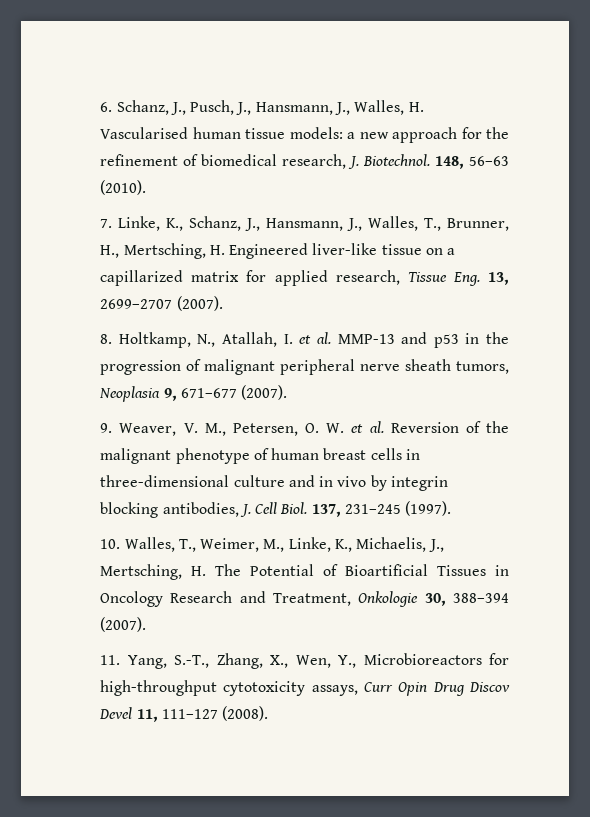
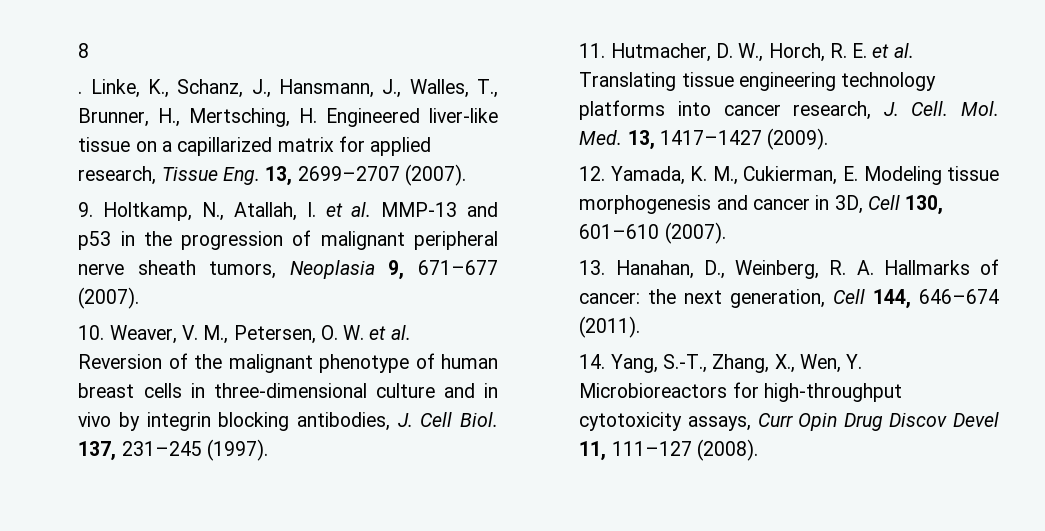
- 6. Schanz, J., Pusch, J., Hansmann, J., Walles, H. Vascularised human tissue models: a new approach for the refinement of biomedical research, J. Biotechnol. 148, 56–63 (2010).
- 7. Linke, K., Schanz, J., Hansmann, J., Walles, T., Brunner, H., Mertsching, H. Engineered liver-like tissue on a capillarized matrix for applied research, Tissue Eng. 13, 2699–2707 (2007).
+ 8
+ . Linke, K., Schanz, J., Hansmann, J., Walles, T., Brunner, H., Mertsching, H. Engineered liver-like tissue on a capillarized matrix for applied research, Tissue Eng. 13, 2699–2707 (2007).
- 8. Holtkamp, N., Atallah, I. et al. MMP-13 and p53 in the progression of malignant peripheral nerve sheath tumors, Neoplasia 9, 671–677 (2007).
+ 9. Holtkamp, N., Atallah, I. et al. MMP-13 and p53 in the progression of malignant peripheral nerve sheath tumors, Neoplasia 9, 671–677 (2007).
- 9. Weaver, V. M., Petersen, O. W. et al. Reversion of the malignant phenotype of human breast cells in three-dimensional culture and in vivo by integrin blocking antibodies, J. Cell Biol.
+ 10. Weaver, V. M., Petersen, O. W. et al. Reversion of the malignant phenotype of human breast cells in three-dimensional culture and in vivo by integrin blocking antibodies, J. Cell Biol.
- 10. Walles, T., Weimer, M., Linke, K., Michaelis, J., Mertsching, H. The Potential of Bioartificial Tissues in Oncology Research and Treatment, Onkologie 30, 388–394 (2007).
- 11. Yang, S.-T., Zhang, X., Wen, Y., Microbioreactors for high-throughput cytotoxicity assays, Curr Opin Drug Discov Devel 11, 111–127 (2008).
+ 11. Hutmacher, D. W., Horch, R. E. et al. Translating tissue engineering technology platforms into cancer research, J. Cell. Mol. Med. 13, 1417–1427 (2009).
+ 12. Yamada, K. M., Cukierman, E. Modeling tissue morphogenesis and cancer in 3D, Cell 130, 601–610 (2007).
+ 13. Hanahan, D., Weinberg, R. A. Hallmarks of cancer: the next generation, Cell 144, 646–674 (2011).
+ 14. Yang, S.-T., Zhang, X., Wen, Y. Microbioreactors for high-throughput cytotoxicity assays, Curr Opin Drug Discov Devel 11, 111–127 (2008).

